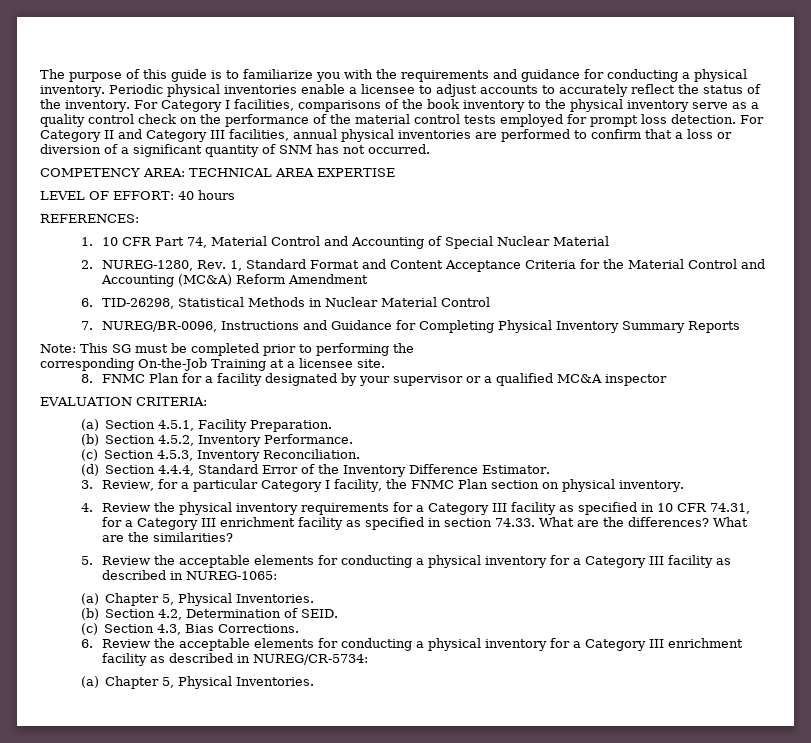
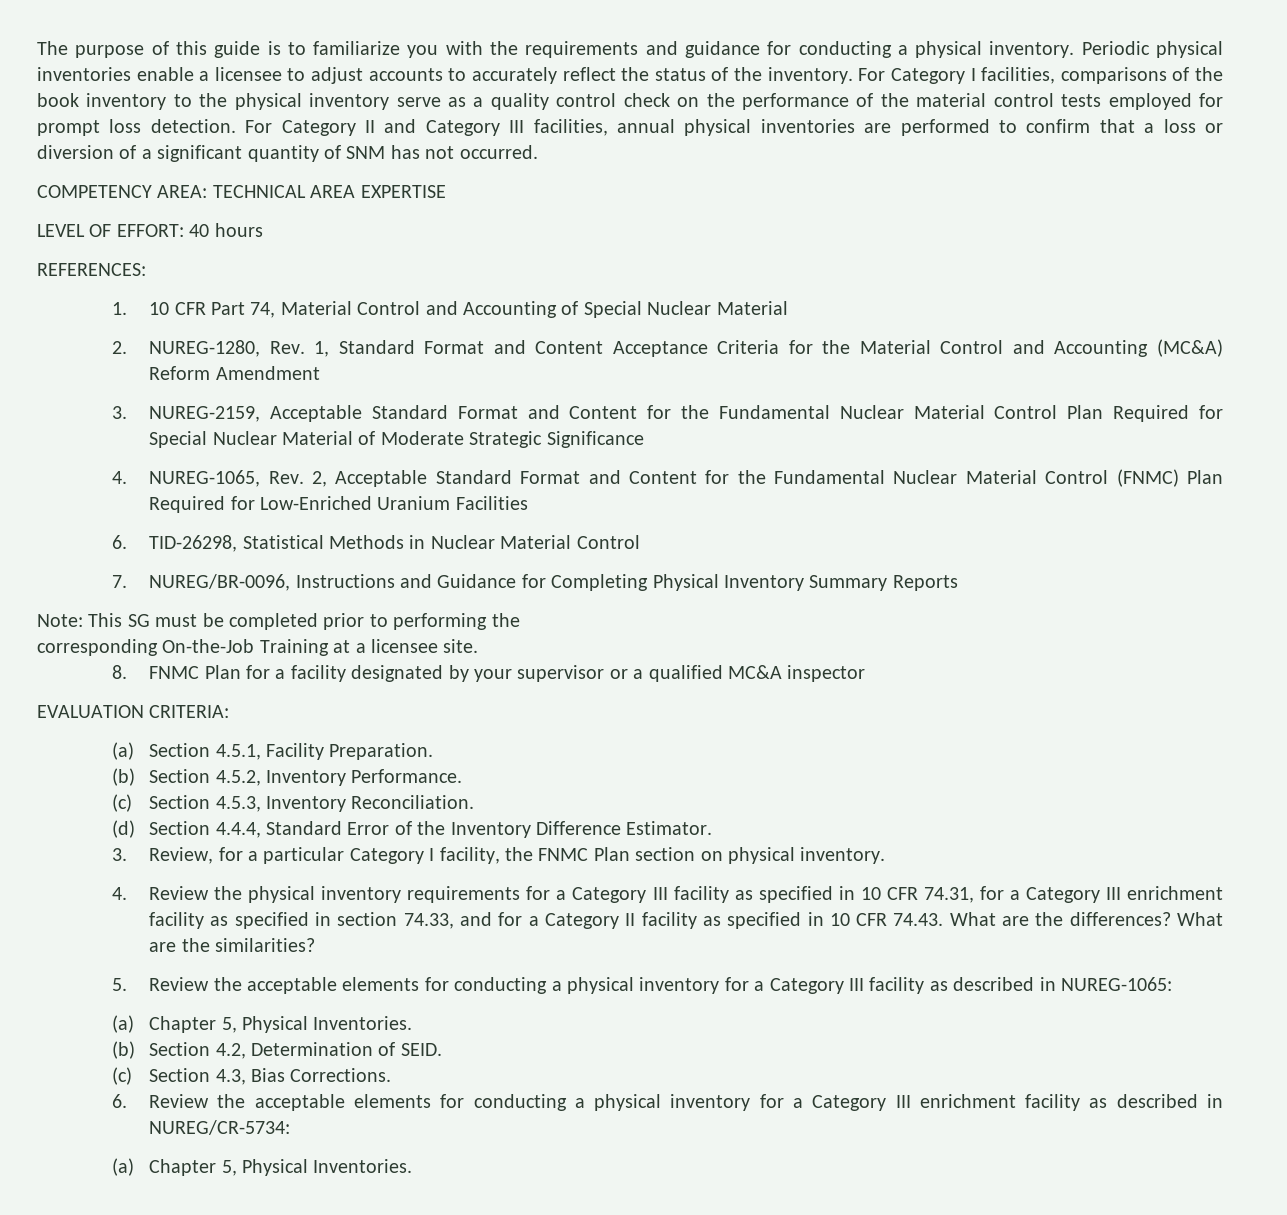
+ 3. NUREG-2159, Acceptable Standard Format and Content for the Fundamental Nuclear Material Control Plan Required for Special Nuclear Material of Moderate Strategic Significance
+ 4. NUREG-1065, Rev. 2, Acceptable Standard Format and Content for the Fundamental Nuclear Material Control (FNMC) Plan Required for Low-Enriched Uranium Facilities
- 4. Review the physical inventory requirements for a Category III facility as specified in 10 CFR 74.31, for a Category III enrichment facility as specified in section 74.33. What are the differences?
+ 4. Review the physical inventory requirements for a Category III facility as specified in 10 CFR 74.31, for a Category III enrichment facility as specified in section 74.33, and for a Category II facility as specified in 10 CFR 74.43. What are the differences?

